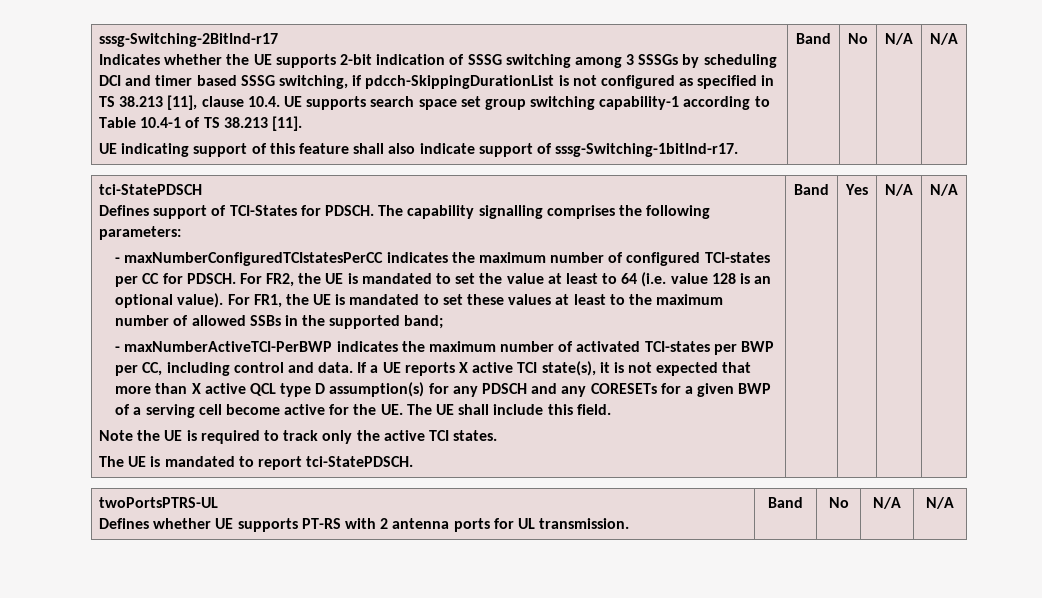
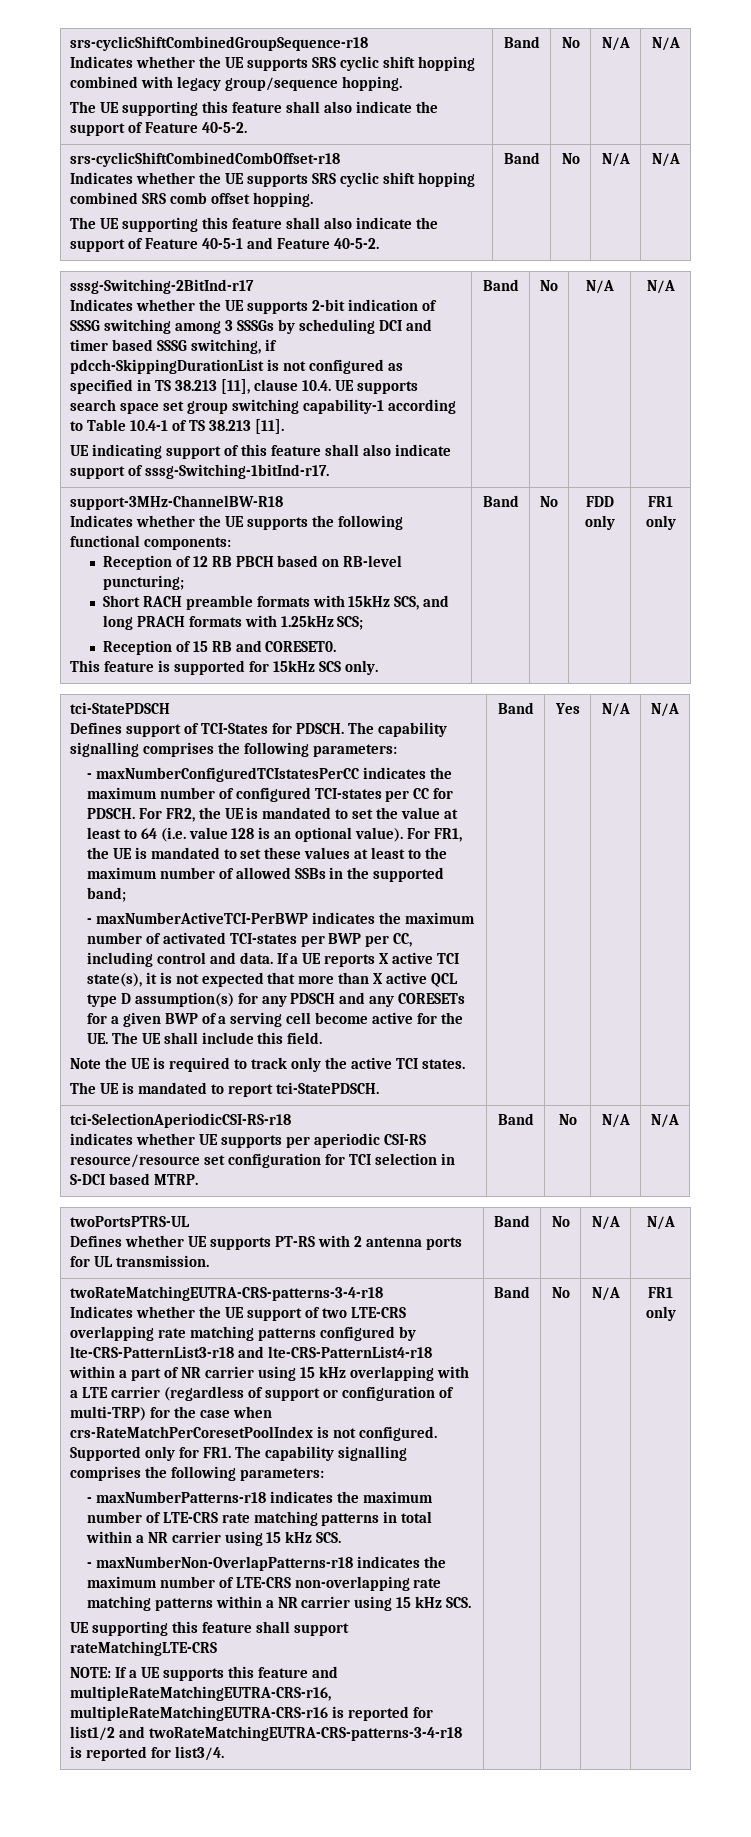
+ srs-cyclicShiftCombinedGroupSequence-r18
+ Indicates whether the UE supports SRS cyclic shift hopping combined with legacy group/sequence hopping.
+ The UE supporting this feature shall also indicate the support of Feature 40-5-2. | Band | No | N/A | N/A
+ srs-cyclicShiftCombinedCombOffset-r18
+ Indicates whether the UE supports SRS cyclic shift hopping combined SRS comb offset hopping.
+ The UE supporting this feature shall also indicate the support of Feature 40-5-1 and Feature 40-5-2. | Band | No | N/A | N/A
+ support-3MHz-ChannelBW-R18
+ Indicates whether the UE supports the following functional components:
+ Reception of 12 RB PBCH based on RB-level puncturing;
+ Short RACH preamble formats with 15kHz SCS, and long PRACH formats with 1.25kHz SCS;
+ Reception of 15 RB and CORESET0.
+ This feature is supported for 15kHz SCS only. | Band | No | FDD only | FR1 only
+ tci-SelectionAperiodicCSI-RS-r18
+ indicates whether UE supports per aperiodic CSI-RS resource/resource set configuration for TCI selection in S-DCI based MTRP. | Band | No | N/A | N/A
  twoPortsPTRS-UL
  Defines whether UE supports PT-RS with 2 antenna ports for UL transmission. | Band | No | N/A | N/A
+ twoRateMatchingEUTRA-CRS-patterns-3-4-r18
+ Indicates whether the UE support of two LTE-CRS overlapping rate matching patterns configured by lte-CRS-PatternList3-r18 and lte-CRS-PatternList4-r18 within a part of NR carrier using 15 kHz overlapping with a LTE carrier (regardless of support or configuration of multi-TRP) for the case when crs-RateMatchPerCoresetPoolIndex is not configured. Supported only for FR1. The capability signalling comprises the following parameters:
+ - maxNumberPatterns-r18 indicates the maximum number of LTE-CRS rate matching patterns in total within a NR carrier using 15 kHz SCS.
+ - maxNumberNon-OverlapPatterns-r18 indicates the maximum number of LTE-CRS non-overlapping rate matching patterns within a NR carrier using 15 kHz SCS.
+ UE supporting this feature shall support rateMatchingLTE-CRS
+ NOTE: If a UE supports this feature and multipleRateMatchingEUTRA-CRS-r16, multipleRateMatchingEUTRA-CRS-r16 is reported for list1/2 and twoRateMatchingEUTRA-CRS-patterns-3-4-r18 is reported for list3/4. | Band | No | N/A | FR1 only

